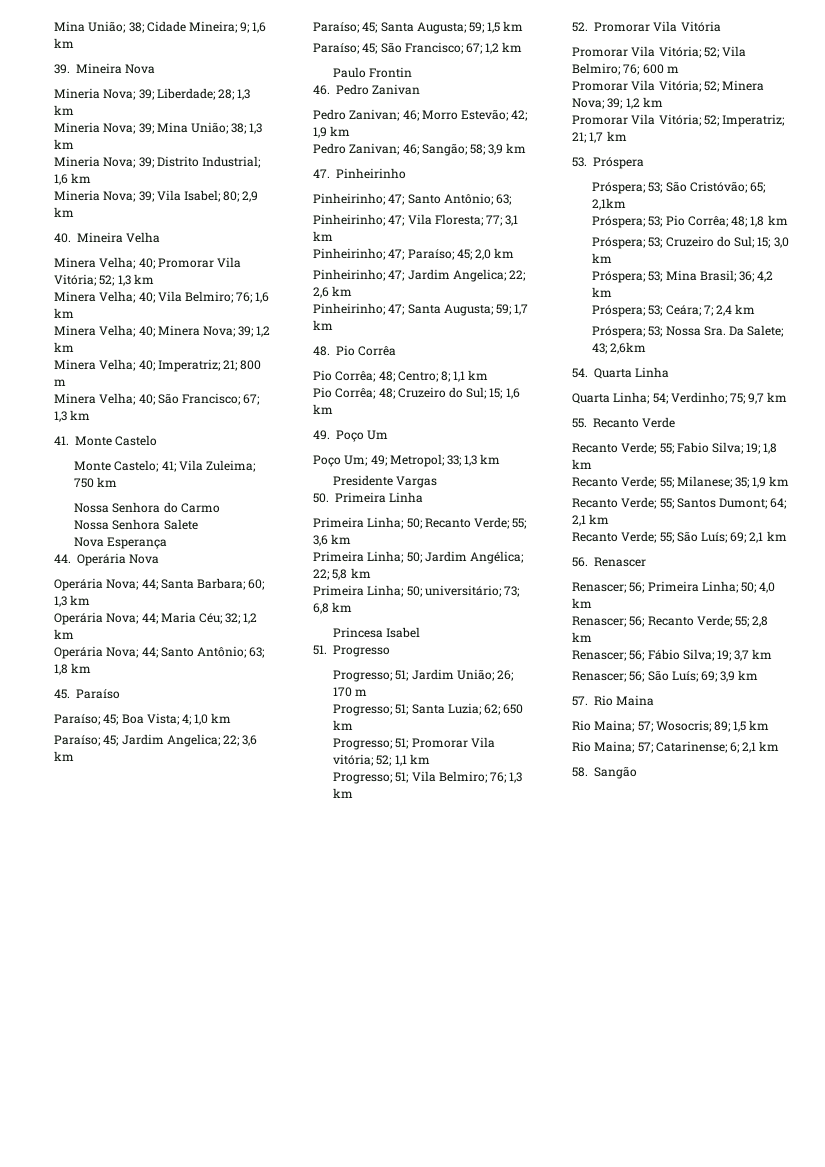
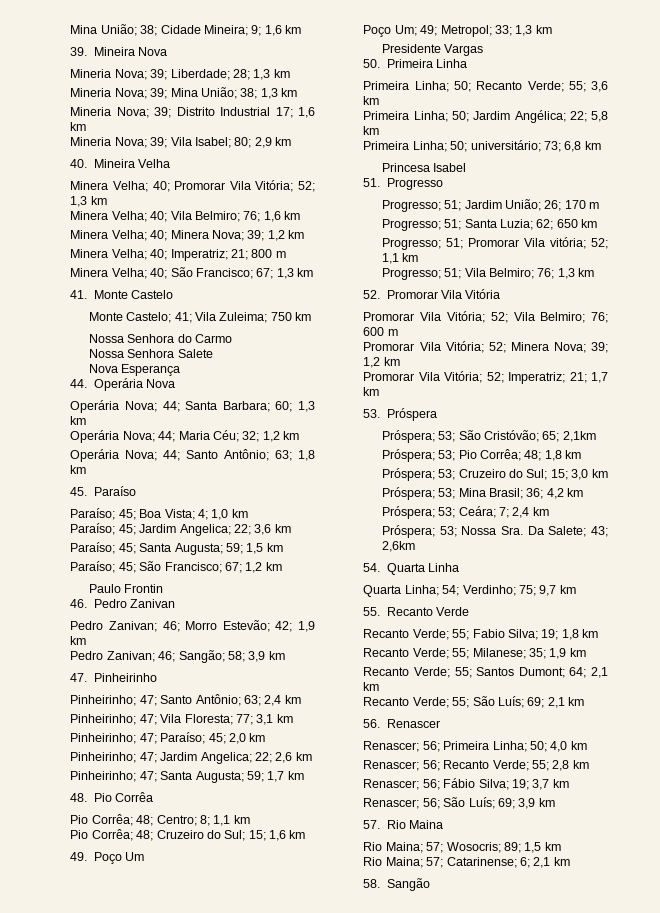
- Mineria Nova; 39; Distrito Industrial; 1,6 km
+ Mineria Nova; 39; Distrito Industrial 17; 1,6 km
- Pinheirinho; 47; Santo Antônio; 63;
+ Pinheirinho; 47; Santo Antônio; 63; 2,4 km

